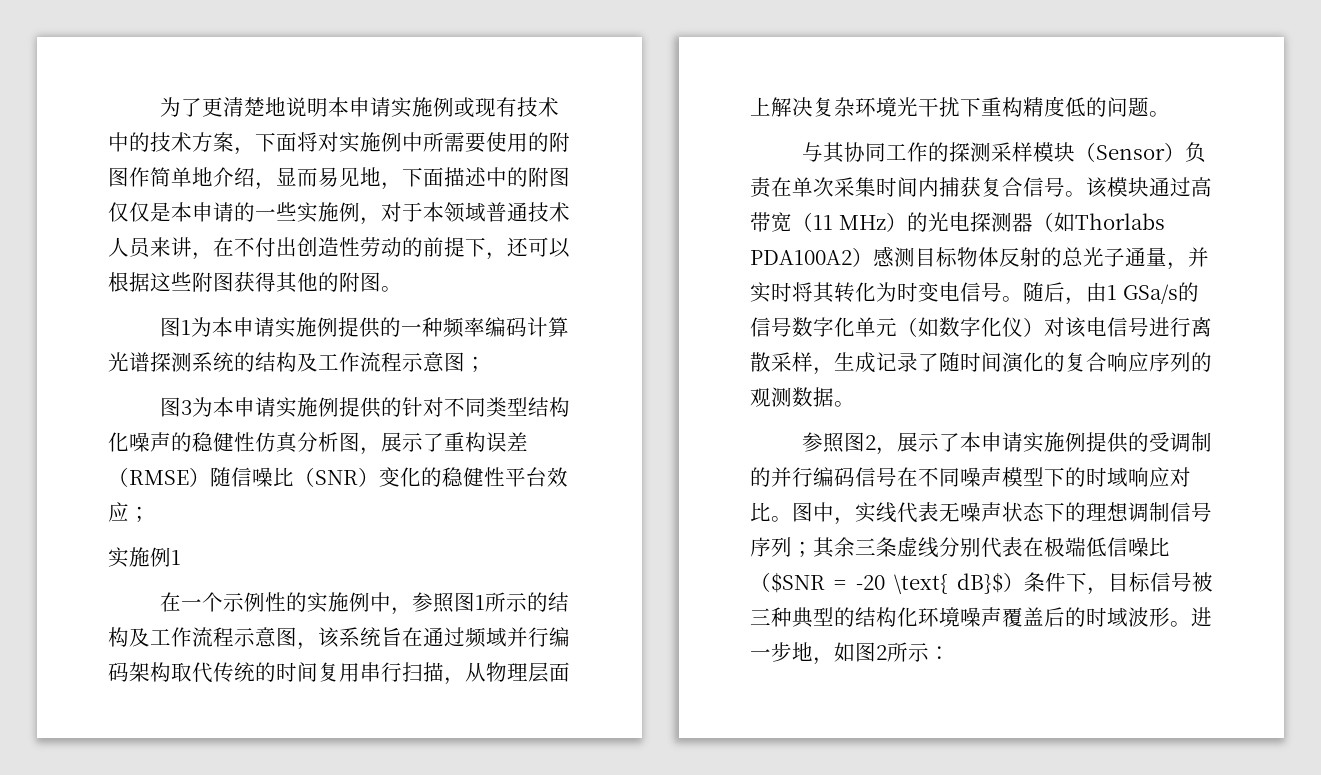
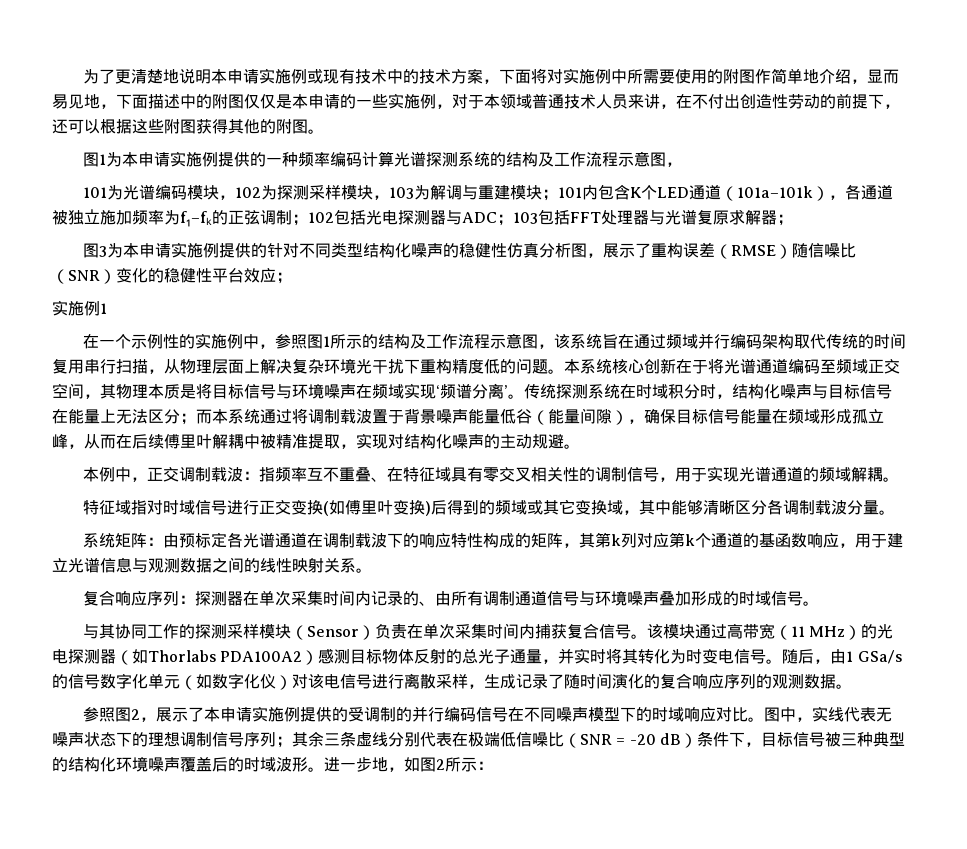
- 图1为本申请实施例提供的一种频率编码计算光谱探测系统的结构及工作流程示意图；
+ 图1为本申请实施例提供的一种频率编码计算光谱探测系统的结构及工作流程示意图，
+ 101为光谱编码模块，102为探测采样模块，103为解调与重建模块；101内包含K个LED通道（101a–101k），各通道被独⽴施加频率为f₁–fₖ的正弦调制；102包括光电探测器与ADC；103包括FFT处理器与光谱复原求解器；
+ 本系统核心创新在于将光谱通道编码至频域正交空间，其物理本质是将目标信号与环境噪声在频域实现‘频谱分离’。传统探测系统在时域积分时，结构化噪声与目标信号在能量上无法区分；而本系统通过将调制载波置于背景噪声能量低谷（能量间隙），确保目标信号能量在频域形成孤立峰，从而在后续傅里叶解耦中被精准提取，实现对结构化噪声的主动规避。
+ 本例中，正交调制载波：指频率互不重叠、在特征域具有零交叉相关性的调制信号，用于实现光谱通道的频域解耦。
+ 特征域指对时域信号进行正交变换(如傅里叶变换)后得到的频域或其它变换域，其中能够清晰区分各调制载波分量。
+ 系统矩阵：由预标定各光谱通道在调制载波下的响应特性构成的矩阵，其第k列对应第k个通道的基函数响应，用于建立光谱信息与观测数据之间的线性映射关系。
+ 复合响应序列：探测器在单次采集时间内记录的、由所有调制通道信号与环境噪声叠加形成的时域信号。
- 图中，实线代表无噪声状态下的理想调制信号序列；其余三条虚线分别代表在极端低信噪比（$SNR = -20 \text{ dB}$）条件下，目标信号被三种典型的结构化环境噪声覆盖后的时域波形。
+ 图中，实线代表无噪声状态下的理想调制信号序列；其余三条虚线分别代表在极端低信噪比（SNR = -20 dB）条件下，目标信号被三种典型的结构化环境噪声覆盖后的时域波形。

